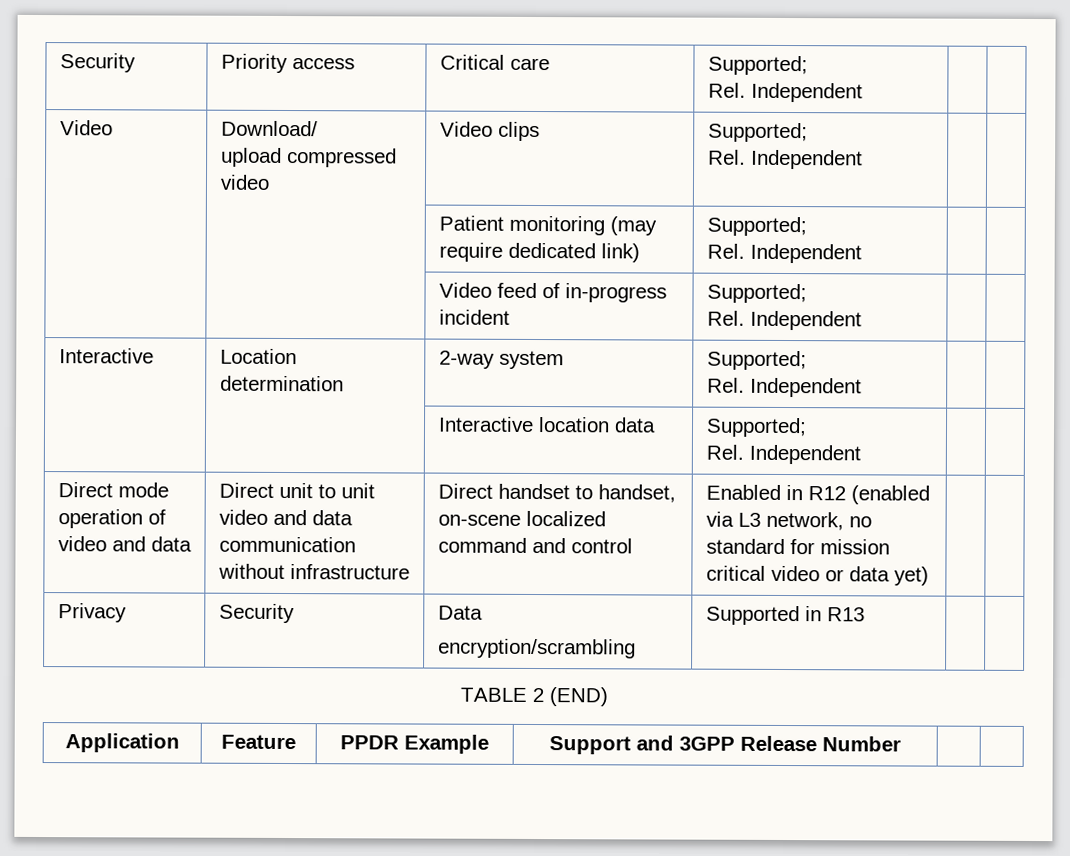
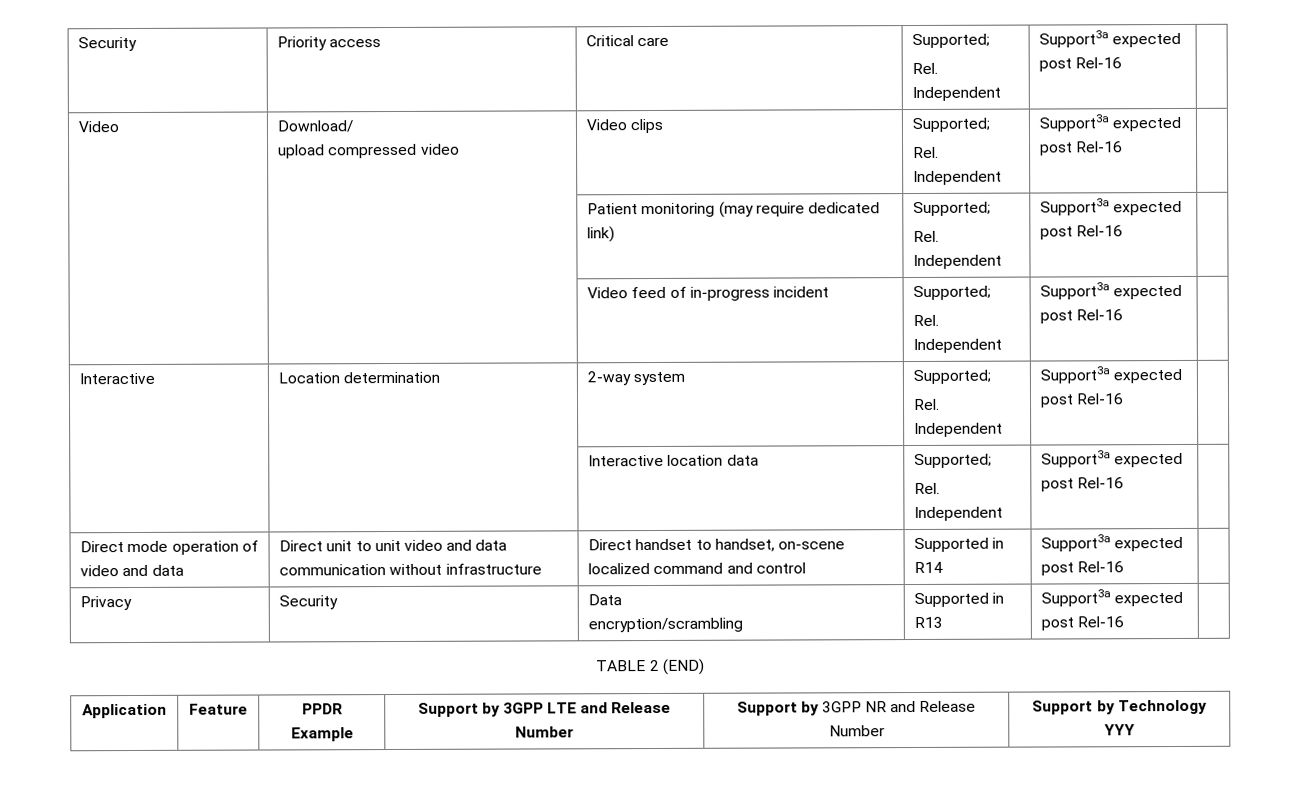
  Security | Priority access | Critical care | Supported;
- Rel. Independent | |
+ Rel. Independent | Support3a expected post Rel-16 |
  Video | Download/
  upload compressed video | Video clips | Supported;
- Rel. Independent | |
+ Rel. Independent | Support3a expected post Rel-16 |
  | | Patient monitoring (may require dedicated link) | Supported;
- Rel. Independent | |
+ Rel. Independent | Support3a expected post Rel-16 |
  | | Video feed of in-progress incident | Supported;
- Rel. Independent | |
+ Rel. Independent | Support3a expected post Rel-16 |
  Interactive | Location determination | 2-way system | Supported;
- Rel. Independent | |
+ Rel. Independent | Support3a expected post Rel-16 |
  | | Interactive location data | Supported;
- Rel. Independent | |
+ Rel. Independent | Support3a expected post Rel-16 |
- Enabled in R12 (enabled via L3 network, no standard for mission critical video or data yet)
+ Supported in R14 | Support3a expected post Rel-16
  Privacy | Security | Data
- encryption/scrambling | Supported in R13 | |
+ encryption/scrambling | Supported in R13 | Support3a expected post Rel-16 |
- Application | Feature | PPDR Example | Support and 3GPP Release Number | |
+ Application | Feature | PPDR Example | Support by 3GPP LTE and Release Number | Support by 3GPP NR and Release Number | Support by Technology YYY

